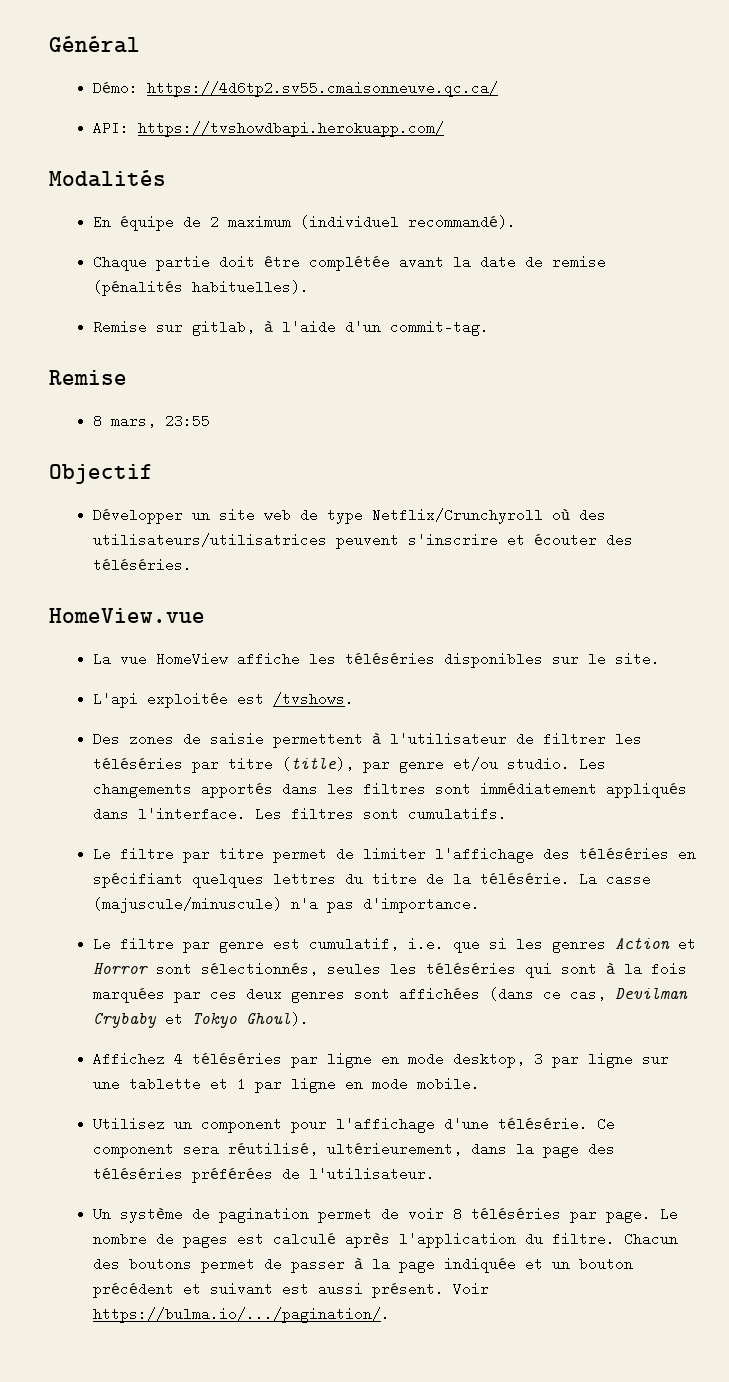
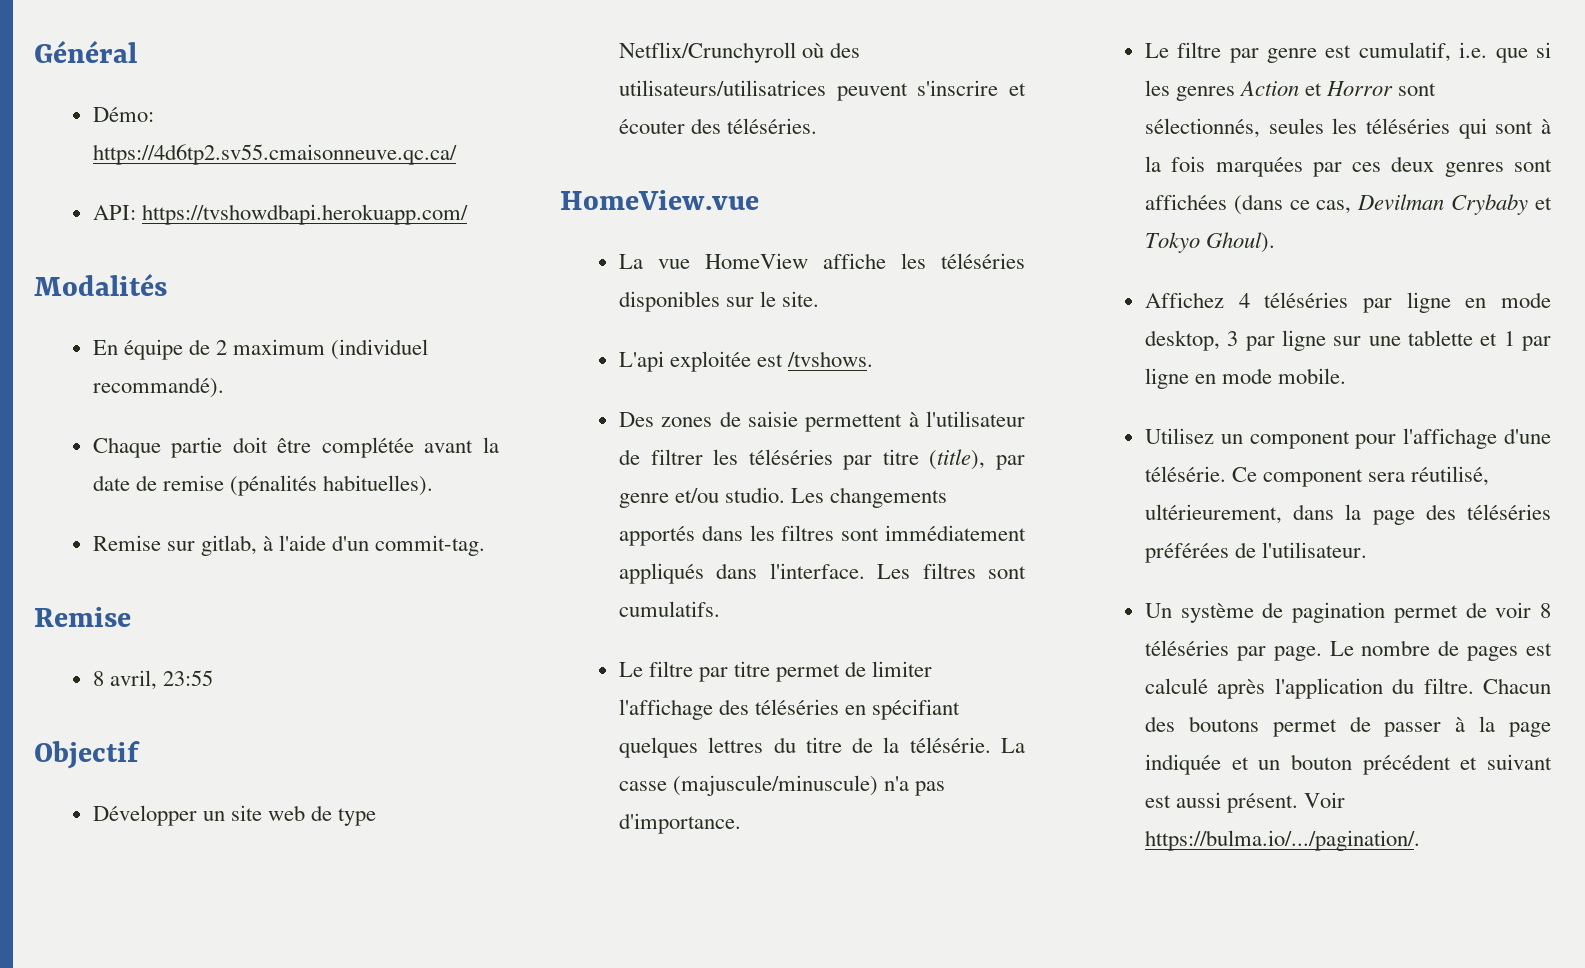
- 8 mars, 23:55
+ 8 avril, 23:55

